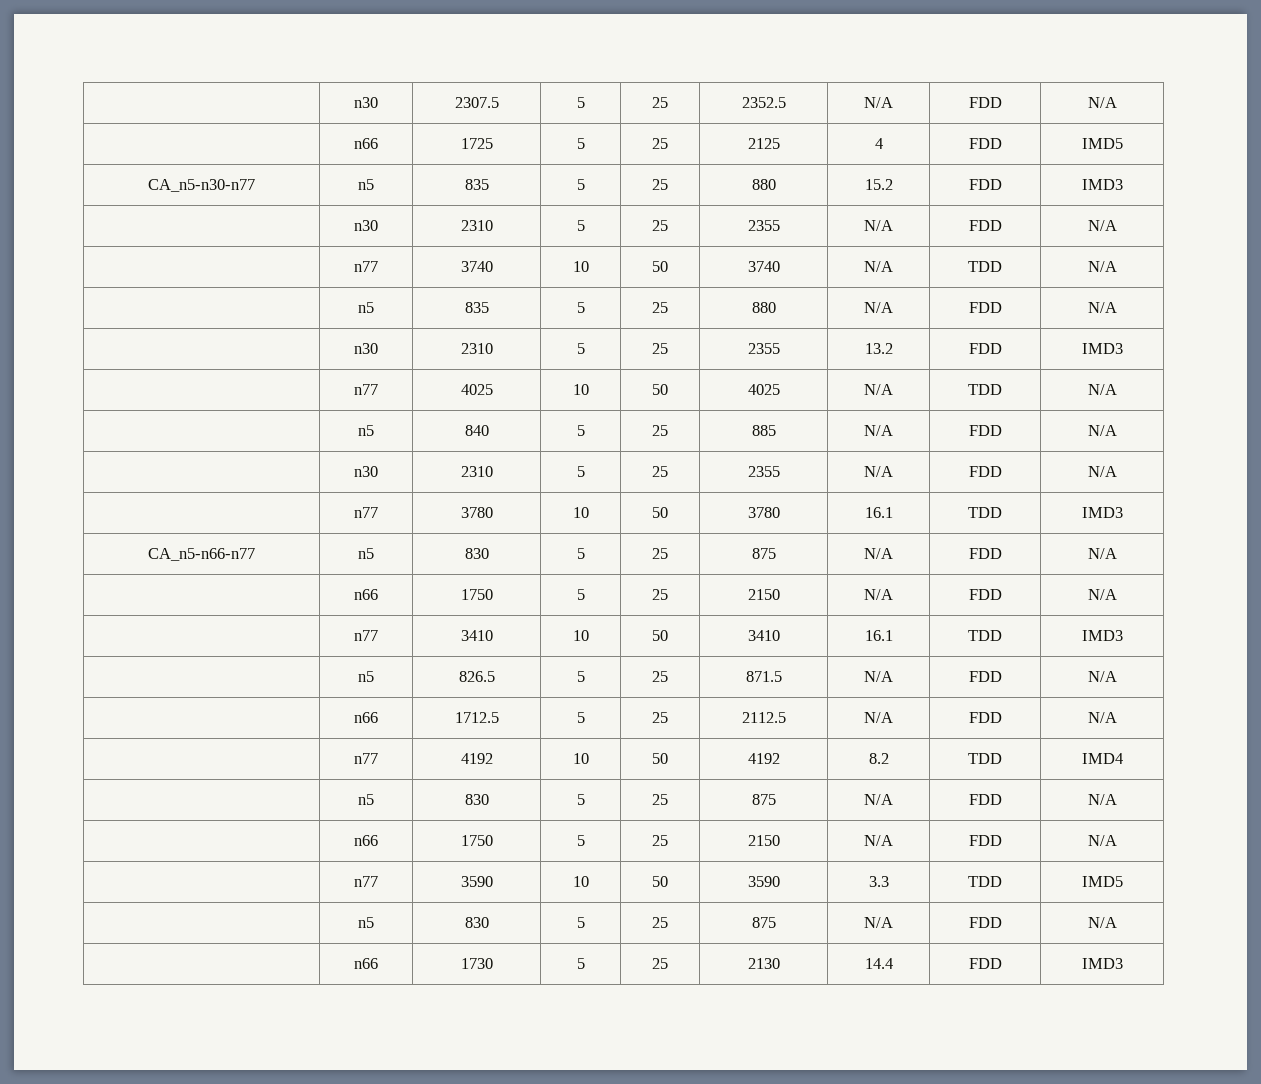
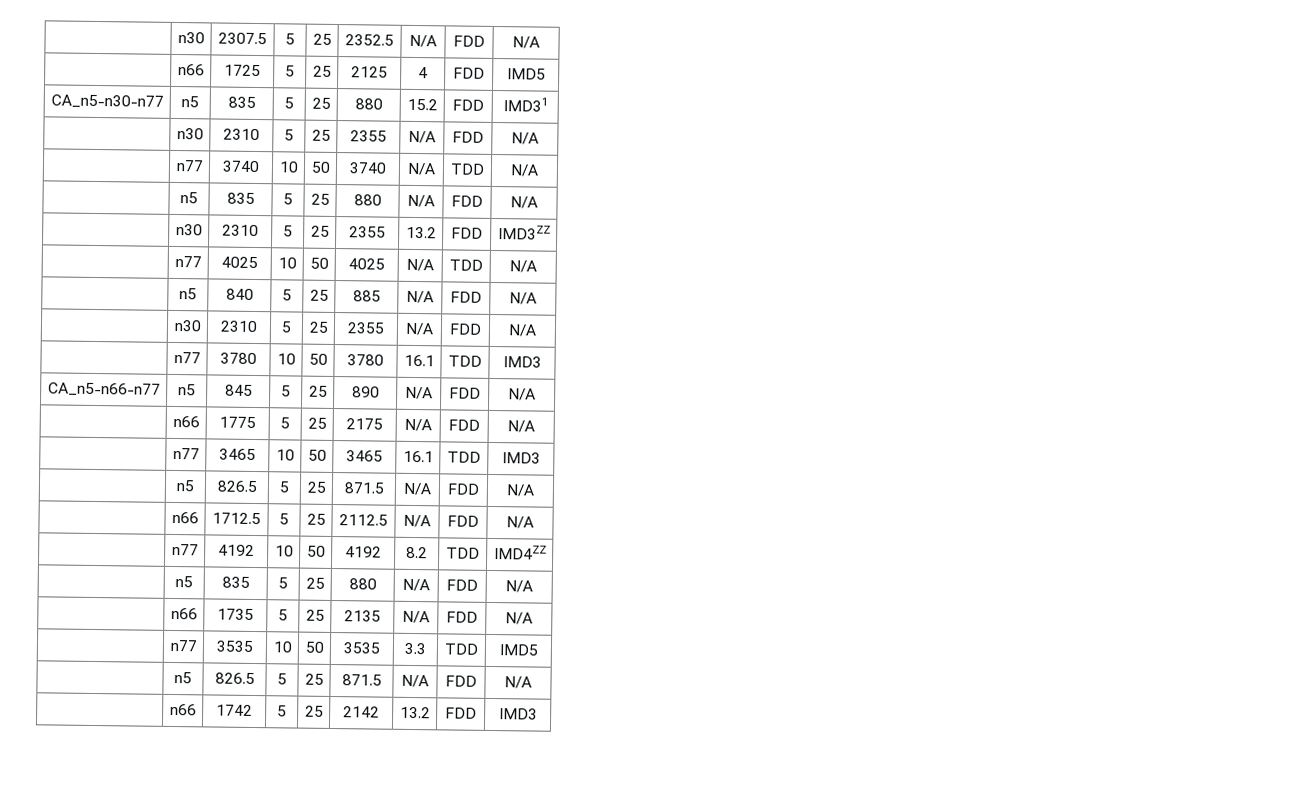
- CA_n5-n30-n77 | n5 | 835 | 5 | 25 | 880 | 15.2 | FDD | IMD3
+ CA_n5-n30-n77 | n5 | 835 | 5 | 25 | 880 | 15.2 | FDD | IMD31
- | n30 | 2310 | 5 | 25 | 2355 | 13.2 | FDD | IMD3
+ | n30 | 2310 | 5 | 25 | 2355 | 13.2 | FDD | IMD3ZZ
- CA_n5-n66-n77 | n5 | 830 | 5 | 25 | 875 | N/A | FDD | N/A
- | n66 | 1750 | 5 | 25 | 2150 | N/A | FDD | N/A
- | n77 | 3410 | 10 | 50 | 3410 | 16.1 | TDD | IMD3
+ CA_n5-n66-n77 | n5 | 845 | 5 | 25 | 890 | N/A | FDD | N/A
+ | n66 | 1775 | 5 | 25 | 2175 | N/A | FDD | N/A
+ | n77 | 3465 | 10 | 50 | 3465 | 16.1 | TDD | IMD3
- | n77 | 4192 | 10 | 50 | 4192 | 8.2 | TDD | IMD4
- | n5 | 830 | 5 | 25 | 875 | N/A | FDD | N/A
- | n66 | 1750 | 5 | 25 | 2150 | N/A | FDD | N/A
- | n77 | 3590 | 10 | 50 | 3590 | 3.3 | TDD | IMD5
- | n5 | 830 | 5 | 25 | 875 | N/A | FDD | N/A
- | n66 | 1730 | 5 | 25 | 2130 | 14.4 | FDD | IMD3
+ | n77 | 4192 | 10 | 50 | 4192 | 8.2 | TDD | IMD4ZZ
+ | n5 | 835 | 5 | 25 | 880 | N/A | FDD | N/A
+ | n66 | 1735 | 5 | 25 | 2135 | N/A | FDD | N/A
+ | n77 | 3535 | 10 | 50 | 3535 | 3.3 | TDD | IMD5
+ | n5 | 826.5 | 5 | 25 | 871.5 | N/A | FDD | N/A
+ | n66 | 1742 | 5 | 25 | 2142 | 13.2 | FDD | IMD3

